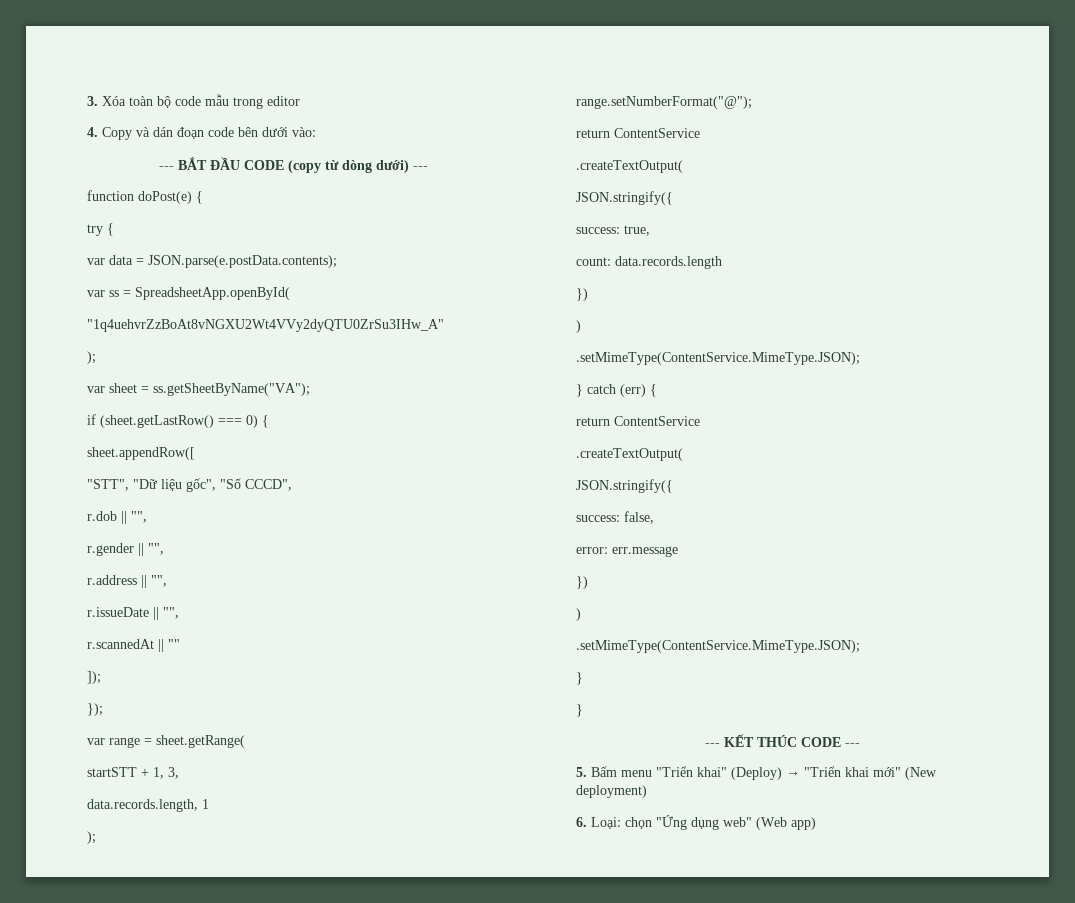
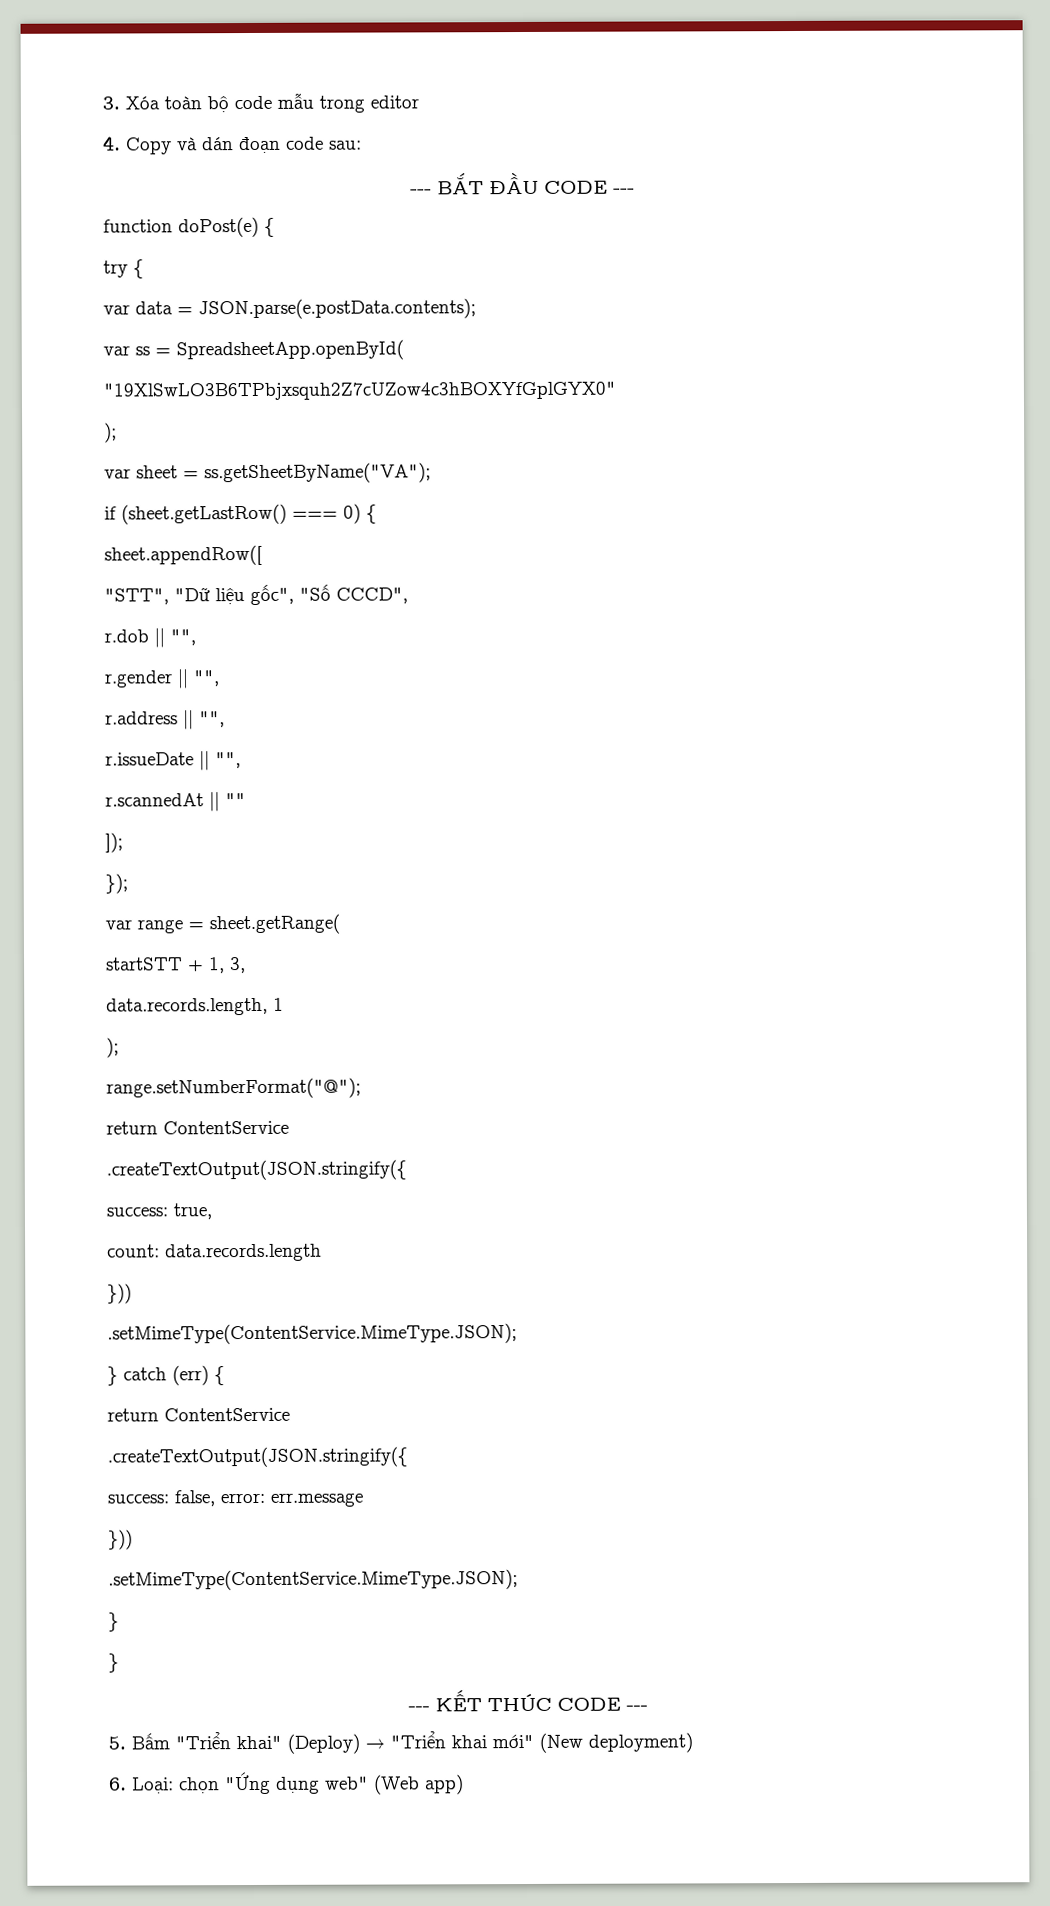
- 4. Copy và dán đoạn code bên dưới vào:
+ 4. Copy và dán đoạn code sau:
- --- BẮT ĐẦU CODE (copy từ dòng dưới) ---
+ --- BẮT ĐẦU CODE ---
- "1q4uehvrZzBoAt8vNGXU2Wt4VVy2dyQTU0ZrSu3IHw_A"
+ "19XlSwLO3B6TPbjxsquh2Z7cUZow4c3hBOXYfGplGYX0"
  range.setNumberFormat("@");
  return ContentService
- .createTextOutput(
- JSON.stringify({
+ .createTextOutput(JSON.stringify({
  count: data.records.length
- })
- )
+ }))
  } catch (err) {
  return ContentService
- .createTextOutput(
- JSON.stringify({
+ .createTextOutput(JSON.stringify({
- success: false,
- error: err.message
- })
- )
+ success: false, error: err.message
+ }))
- 5. Bấm menu "Triển khai" (Deploy) → "Triển khai mới" (New deployment)
+ 5. Bấm "Triển khai" (Deploy) → "Triển khai mới" (New deployment)

